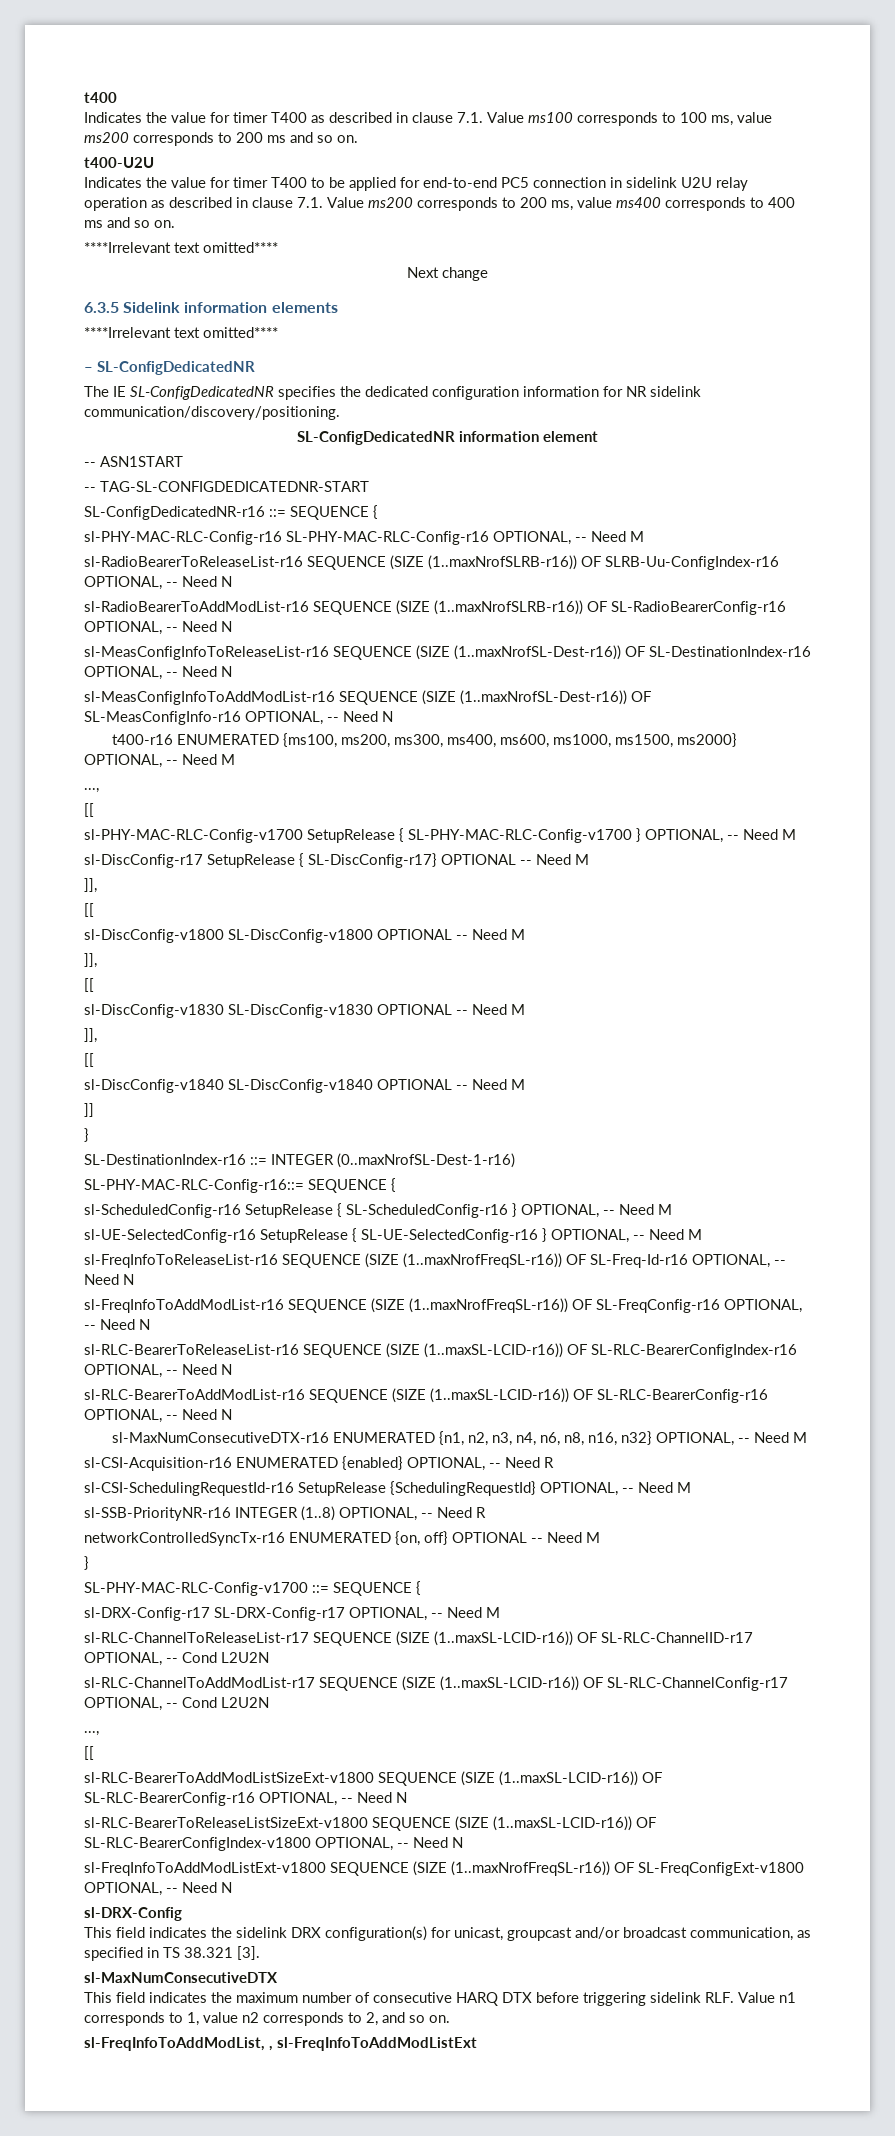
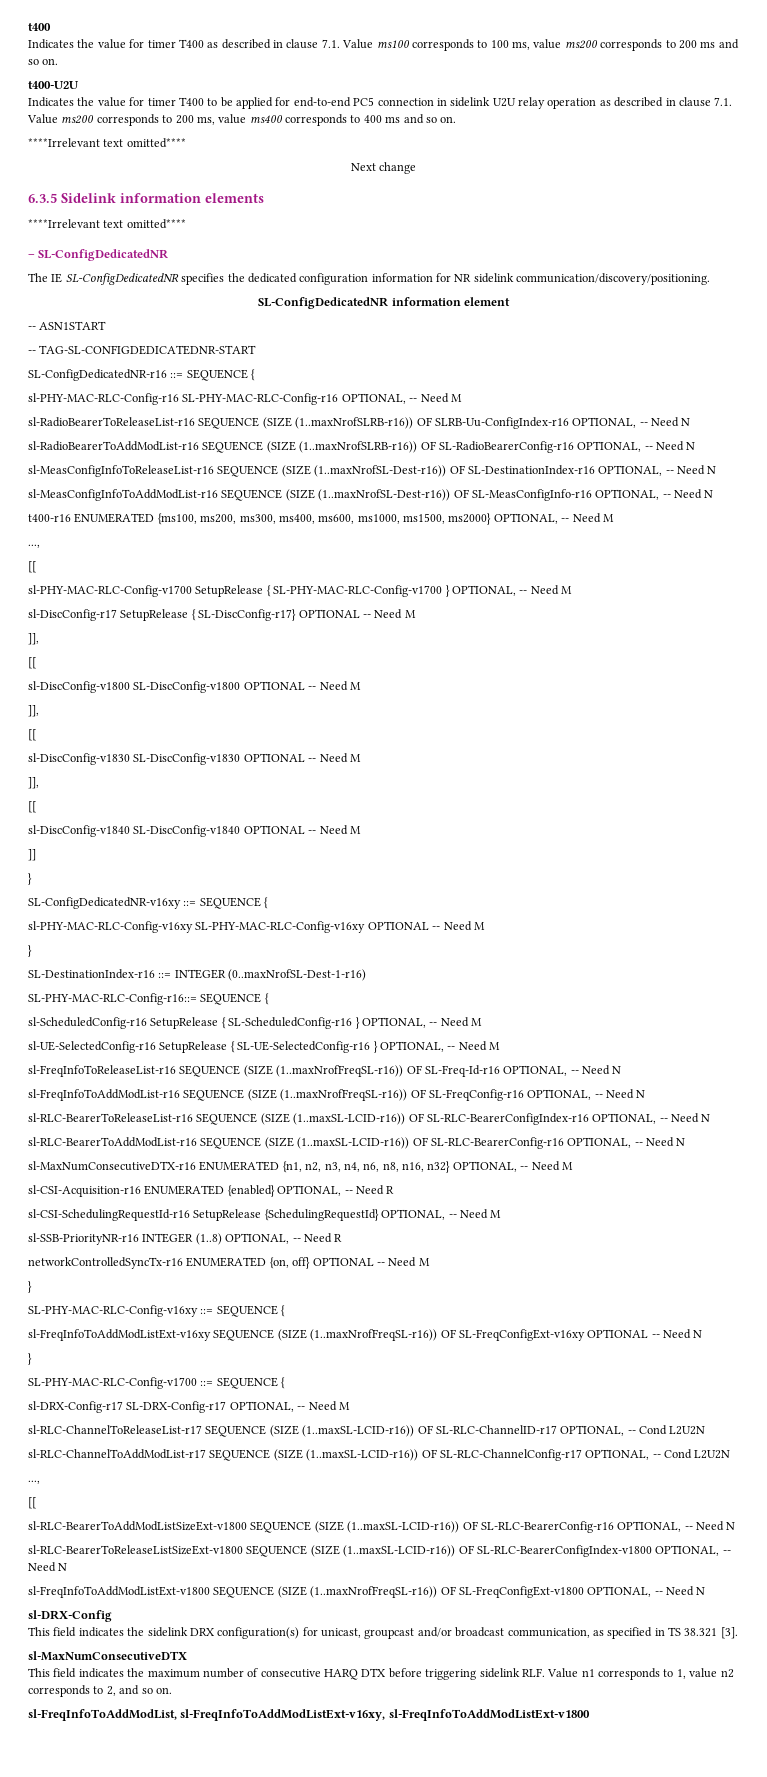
+ SL-ConfigDedicatedNR-v16xy ::= SEQUENCE {
+ sl-PHY-MAC-RLC-Config-v16xy SL-PHY-MAC-RLC-Config-v16xy OPTIONAL -- Need M
+ }
+ SL-PHY-MAC-RLC-Config-v16xy ::= SEQUENCE {
+ sl-FreqInfoToAddModListExt-v16xy SEQUENCE (SIZE (1..maxNrofFreqSL-r16)) OF SL-FreqConfigExt-v16xy OPTIONAL -- Need N
+ }
- sl-FreqInfoToAddModList, , sl-FreqInfoToAddModListExt
+ sl-FreqInfoToAddModList, sl-FreqInfoToAddModListExt-v16xy, sl-FreqInfoToAddModListExt-v1800

